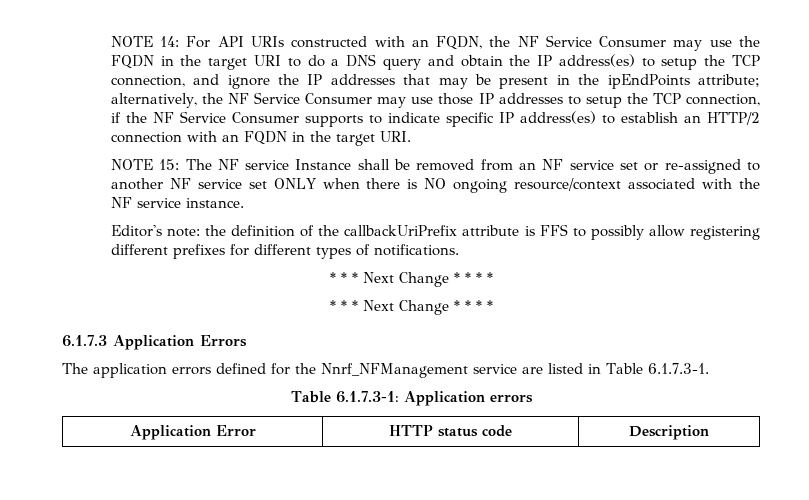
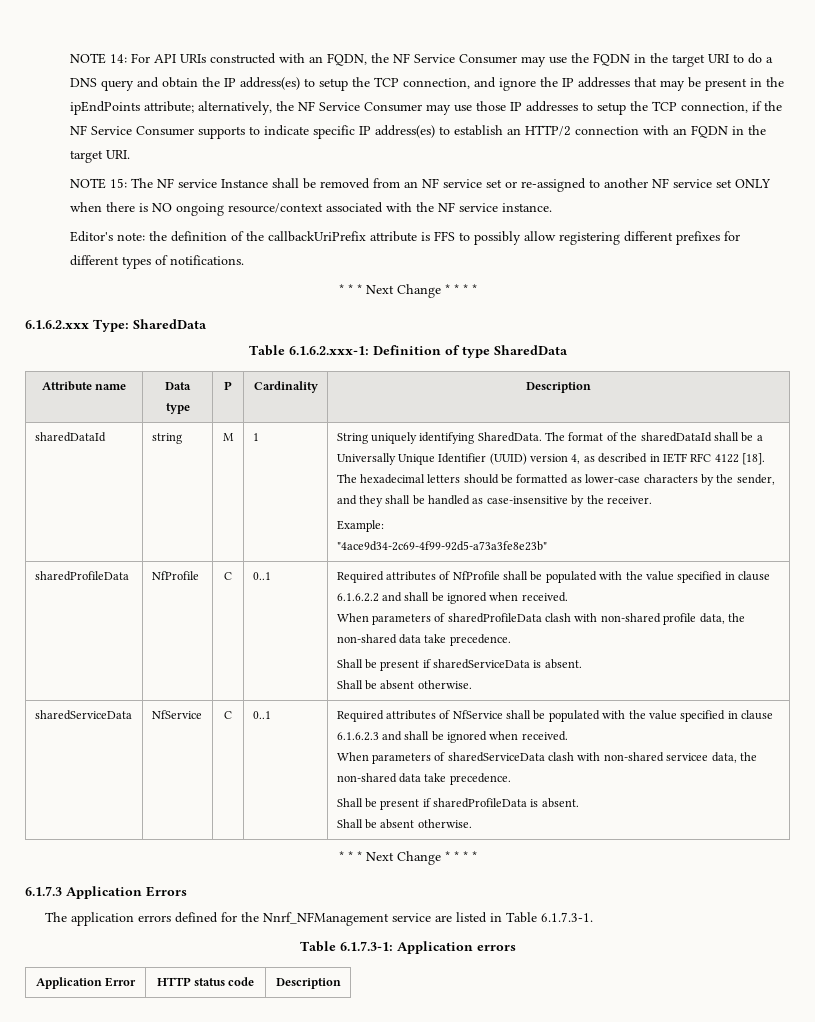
+ 6.1.6.2.xxx Type: SharedData
+ Table 6.1.6.2.xxx-1: Definition of type SharedData
+ Attribute name | Data type | P | Cardinality | Description
+ sharedDataId | string | M | 1 | String uniquely identifying SharedData. The format of the sharedDataId shall be a Universally Unique Identifier (UUID) version 4, as described in IETF RFC 4122 [18]. The hexadecimal letters should be formatted as lower-case characters by the sender, and they shall be handled as case-insensitive by the receiver.
+ Example:
+ "4ace9d34-2c69-4f99-92d5-a73a3fe8e23b"
+ sharedProfileData | NfProfile | C | 0..1 | Required attributes of NfProfile shall be populated with the value specified in clause 6.1.6.2.2 and shall be ignored when received.
+ When parameters of sharedProfileData clash with non-shared profile data, the non-shared data take precedence.
+ Shall be present if sharedServiceData is absent.
+ Shall be absent otherwise.
+ sharedServiceData | NfService | C | 0..1 | Required attributes of NfService shall be populated with the value specified in clause 6.1.6.2.3 and shall be ignored when received.
+ When parameters of sharedServiceData clash with non-shared servicee data, the non-shared data take precedence.
+ Shall be present if sharedProfileData is absent.
+ Shall be absent otherwise.

